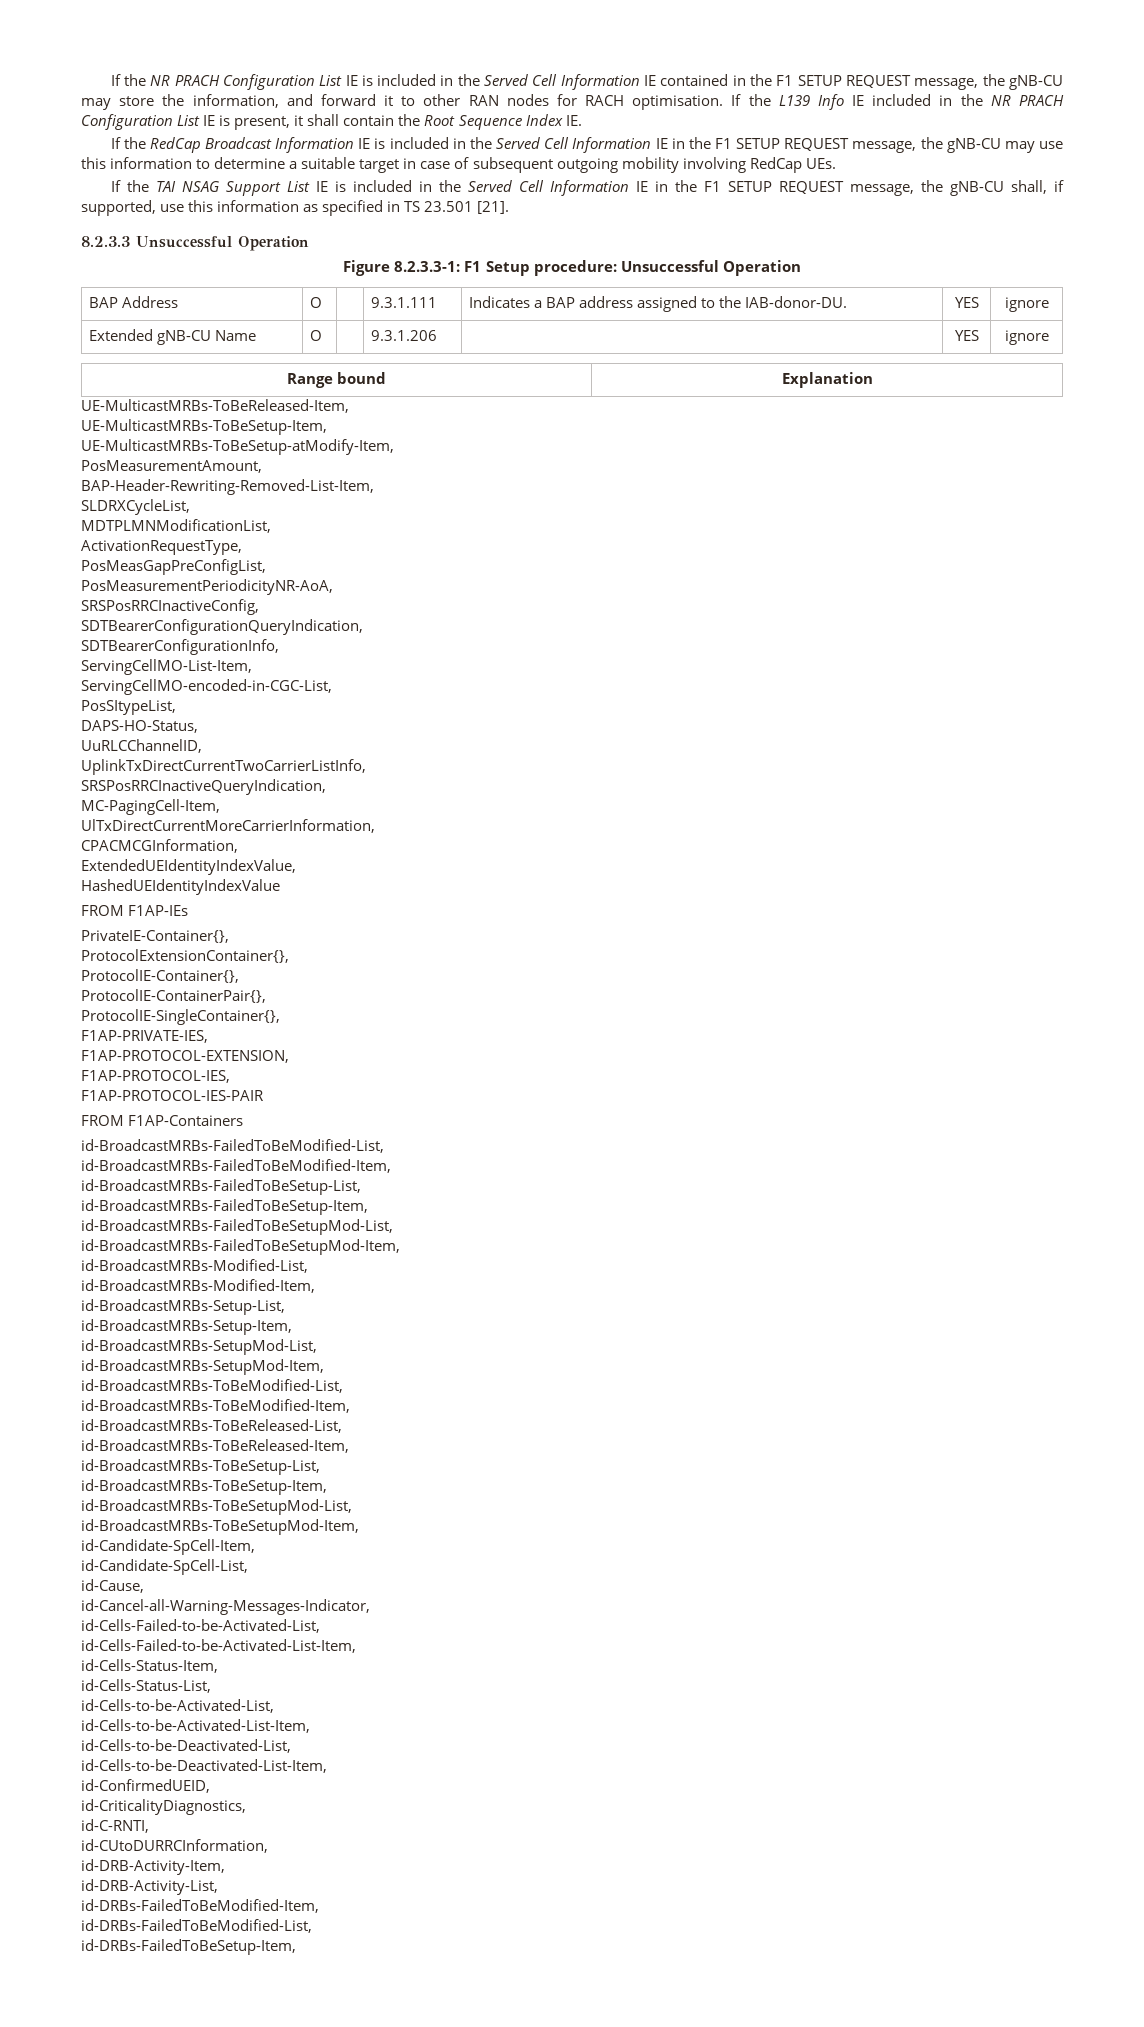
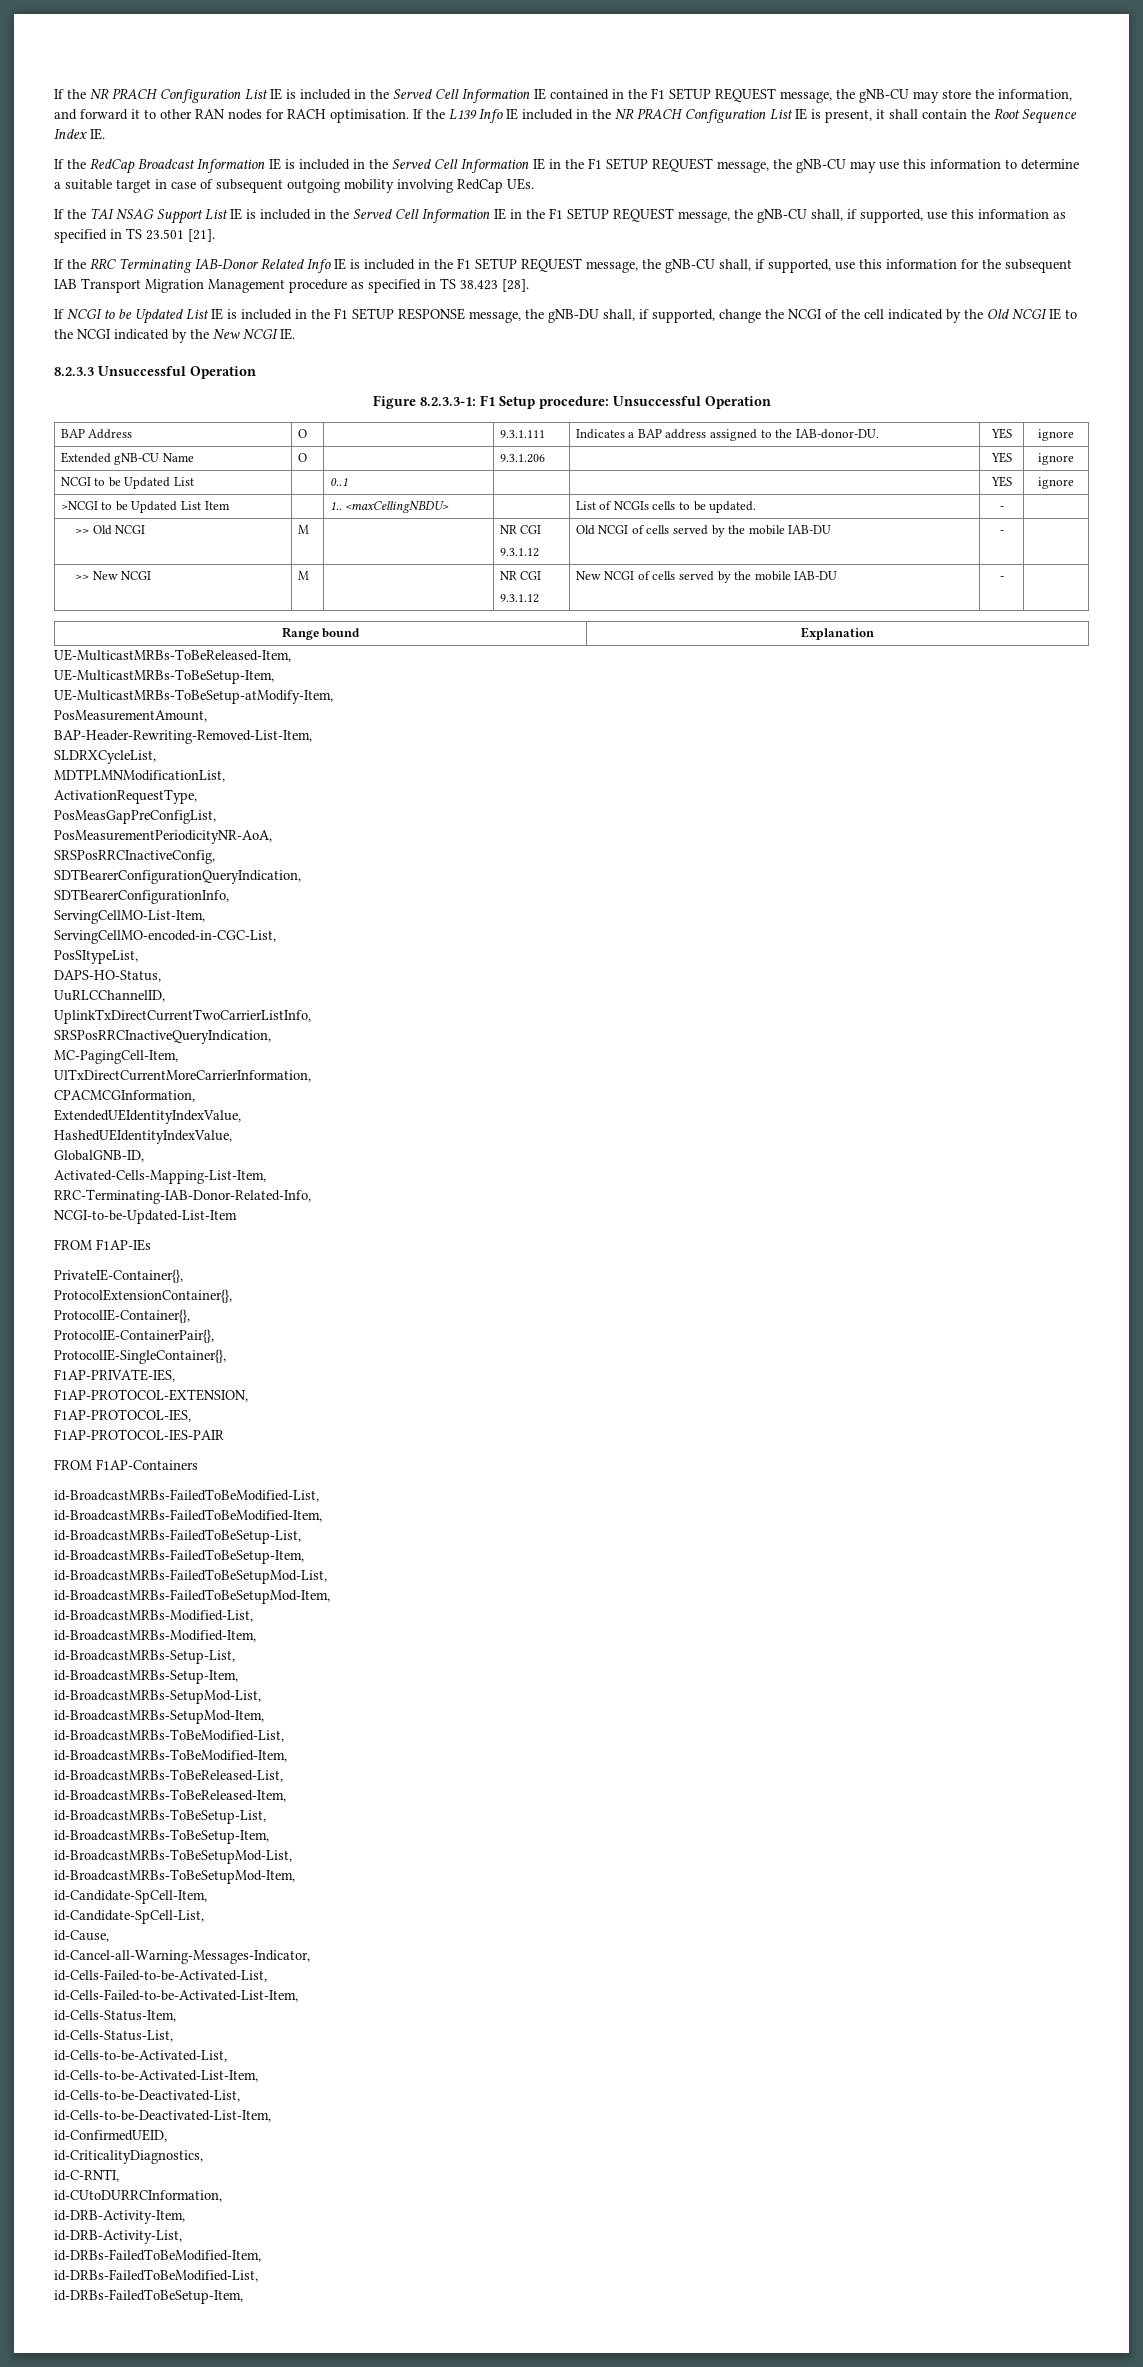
+ If the RRC Terminating IAB-Donor Related Info IE is included in the F1 SETUP REQUEST message, the gNB-CU shall, if supported, use this information for the subsequent IAB Transport Migration Management procedure as specified in TS 38.423 [28].
+ If NCGI to be Updated List IE is included in the F1 SETUP RESPONSE message, the gNB-DU shall, if supported, change the NCGI of the cell indicated by the Old NCGI IE to the NCGI indicated by the New NCGI IE.
+ NCGI to be Updated List | | 0..1 | | | YES | ignore
+ >NCGI to be Updated List Item | | 1.. <maxCellingNBDU> | | List of NCGIs cells to be updated. | - |
+ >> Old NCGI | M | | NR CGI
+ 9.3.1.12 | Old NCGI of cells served by the mobile IAB-DU | - |
+ >> New NCGI | M | | NR CGI
+ 9.3.1.12 | New NCGI of cells served by the mobile IAB-DU | - |
- HashedUEIdentityIndexValue
+ HashedUEIdentityIndexValue,
+ GlobalGNB-ID,
+ Activated-Cells-Mapping-List-Item,
+ RRC-Terminating-IAB-Donor-Related-Info,
+ NCGI-to-be-Updated-List-Item

